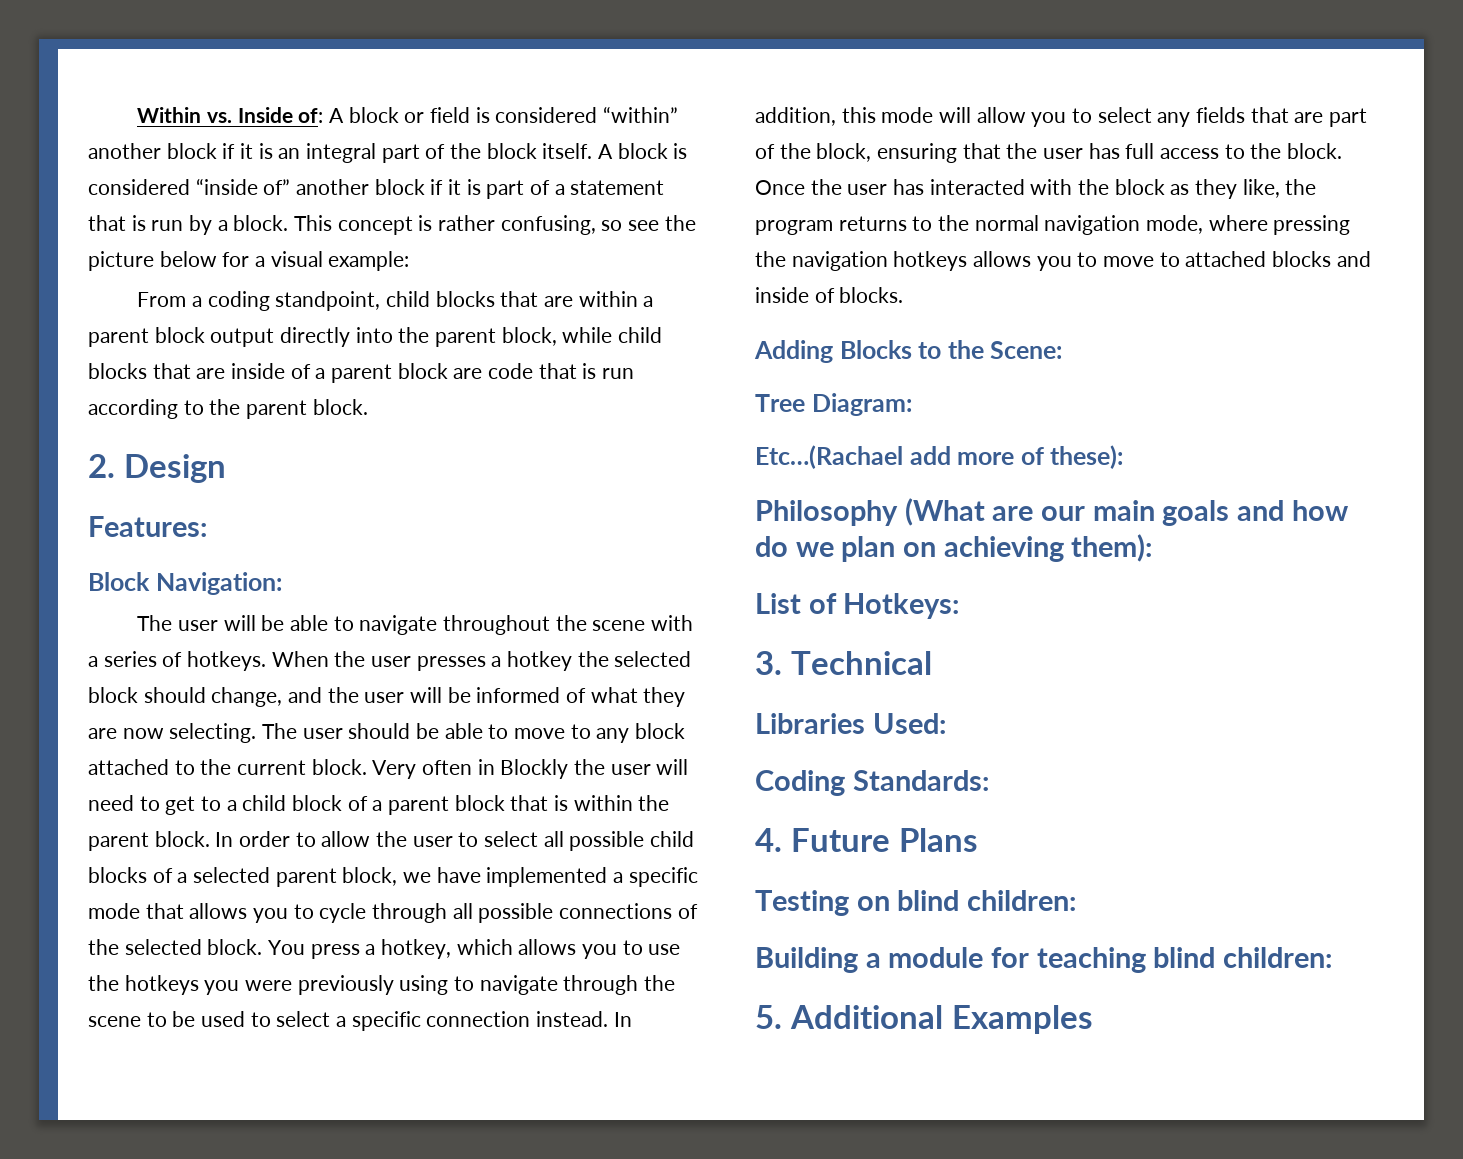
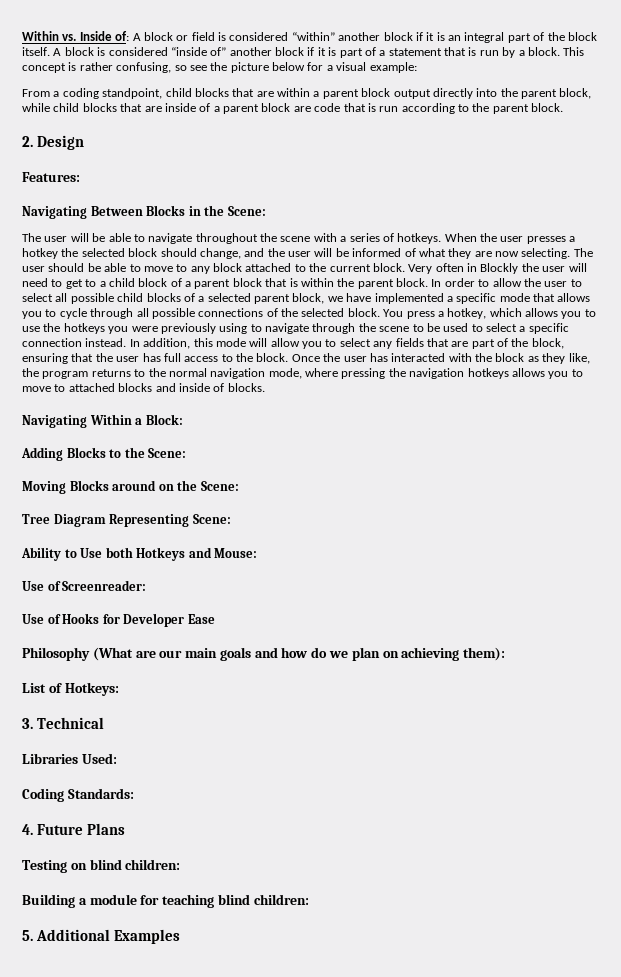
- Block Navigation:
+ Navigating Between Blocks in the Scene:
+ Navigating Within a Block:
- Tree Diagram:
- Etc…(Rachael add more of these):
+ Moving Blocks around on the Scene:
+ Tree Diagram Representing Scene:
+ Ability to Use both Hotkeys and Mouse:
+ Use of Screenreader:
+ Use of Hooks for Developer Ease

